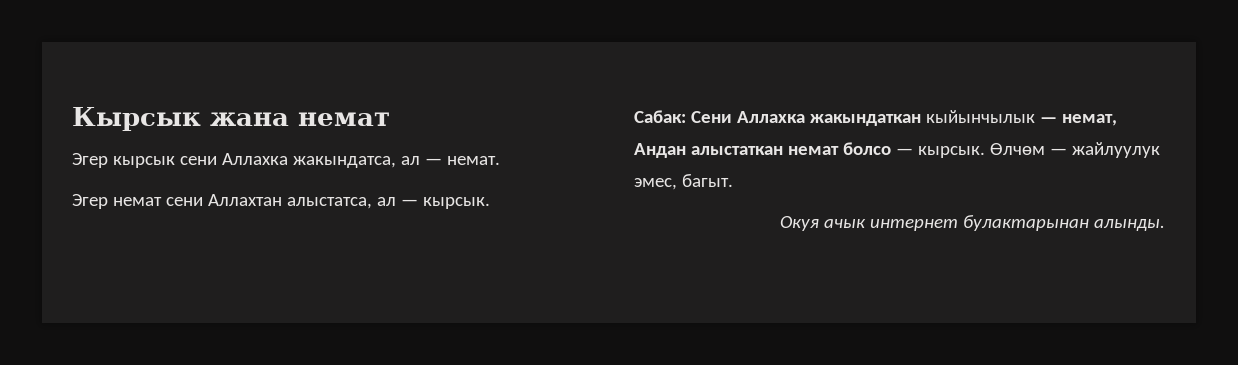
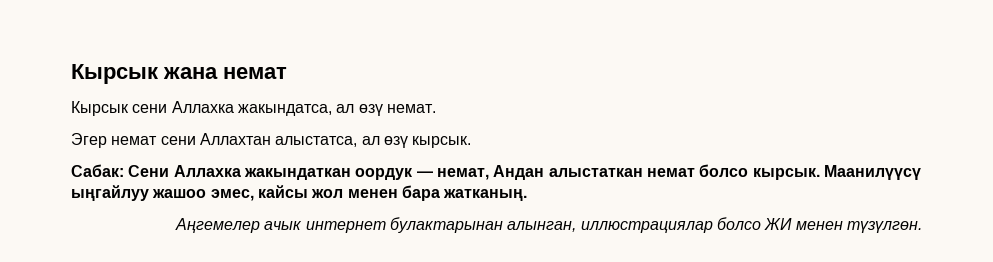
- Эгер кырсык сени Аллахка жакындатса, ал — немат.
+ Кырсык сени Аллахка жакындатса, ал өзү немат.
- Эгер немат сени Аллахтан алыстатса, ал — кырсык.
+ Эгер немат сени Аллахтан алыстатса, ал өзү кырсык.
- Сабак: Сени Аллахка жакындаткан кыйынчылык — немат, Андан алыстаткан немат болсо — кырсык. Өлчөм — жайлуулук эмес, багыт.
- Окуя ачык интернет булактарынан алынды.
+ Сабак: Сени Аллахка жакындаткан оордук — немат, Андан алыстаткан немат болсо кырсык. Маанилүүсү ыңгайлуу жашоо эмес, кайсы жол менен бара жатканың.
+ Аңгемелер ачык интернет булактарынан алынган, иллюстрациялар болсо ЖИ менен түзүлгөн.

